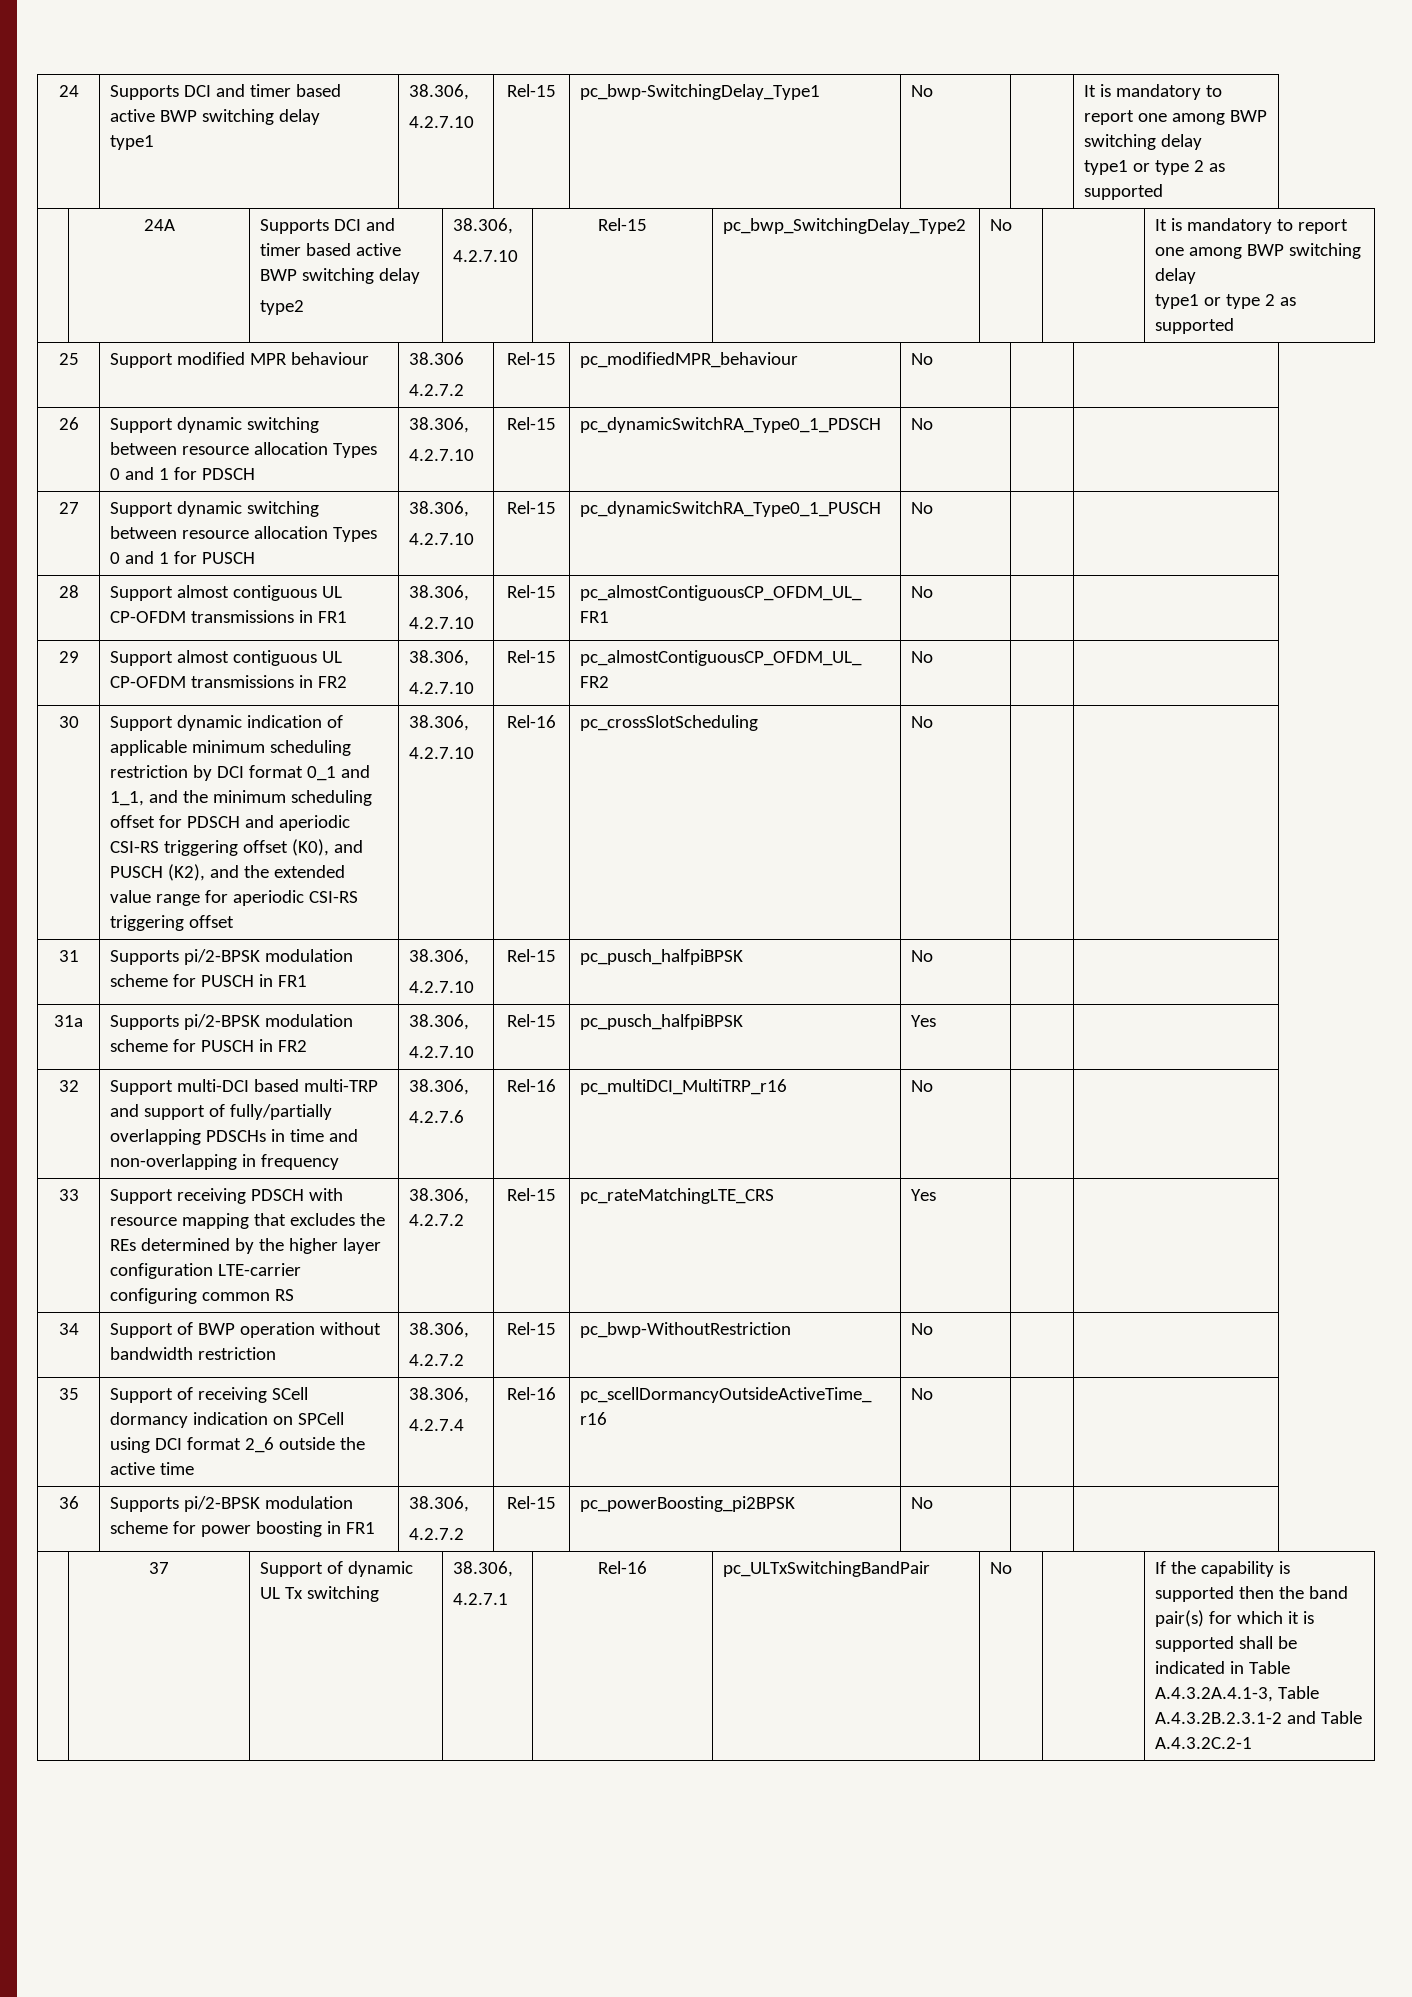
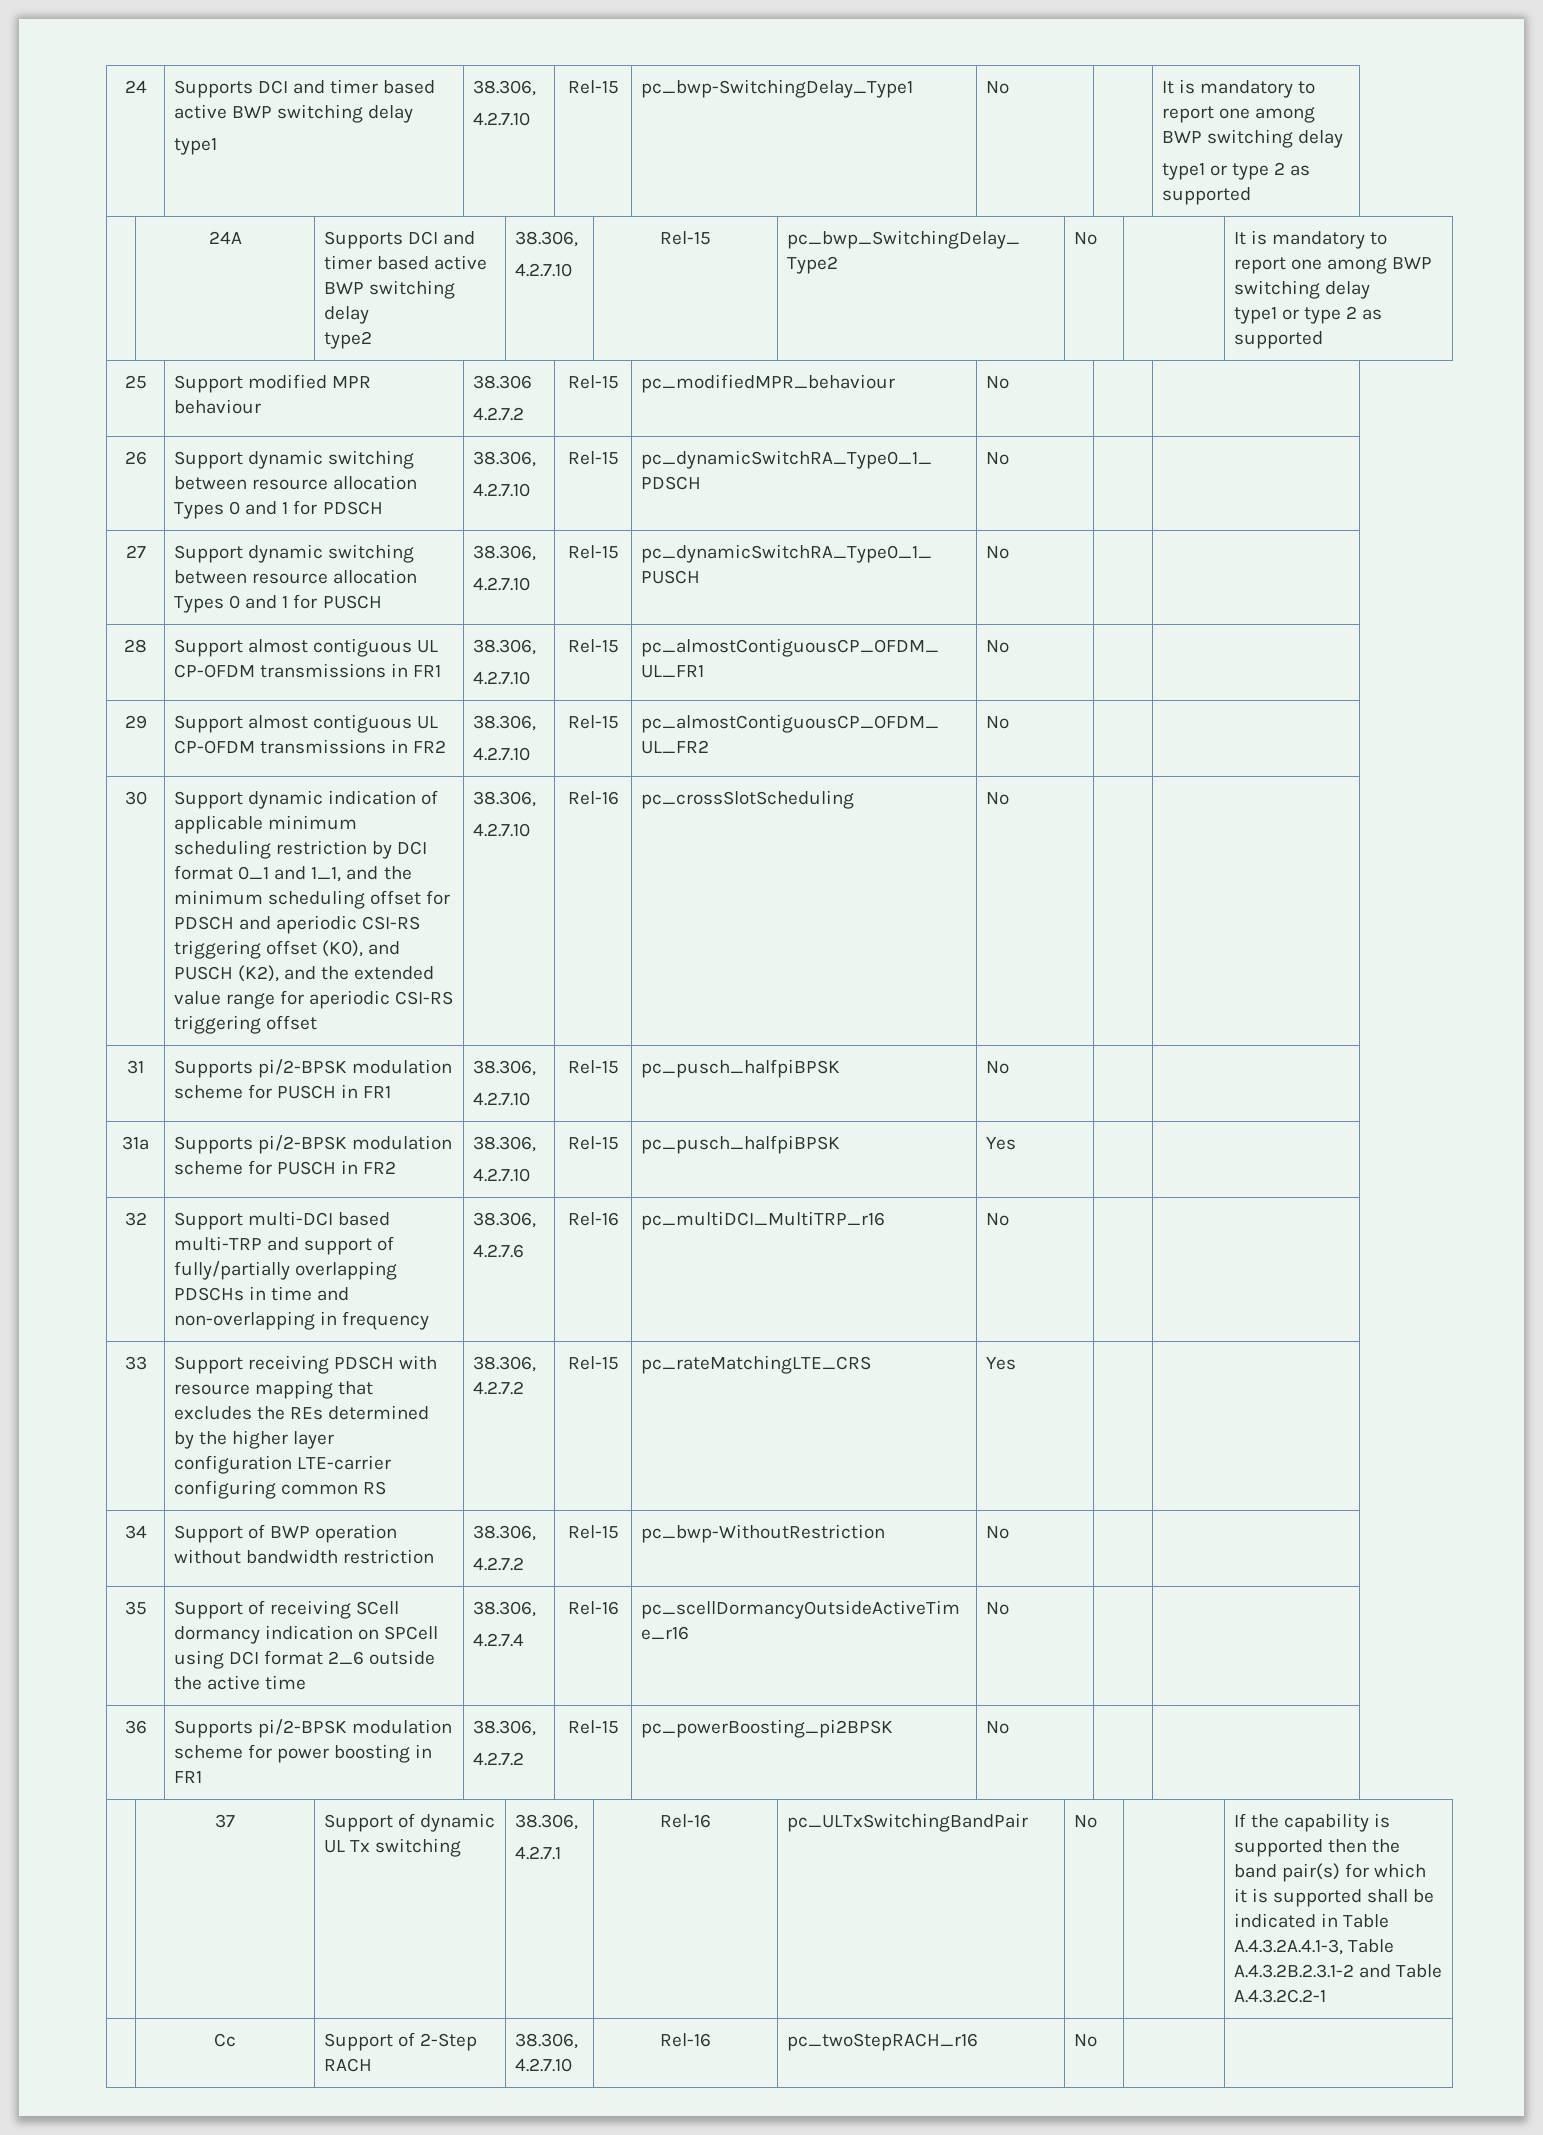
+ | Cc | Support of 2-Step RACH | 38.306, 4.2.7.10 | Rel-16 | pc_twoStepRACH_r16 | No | |

